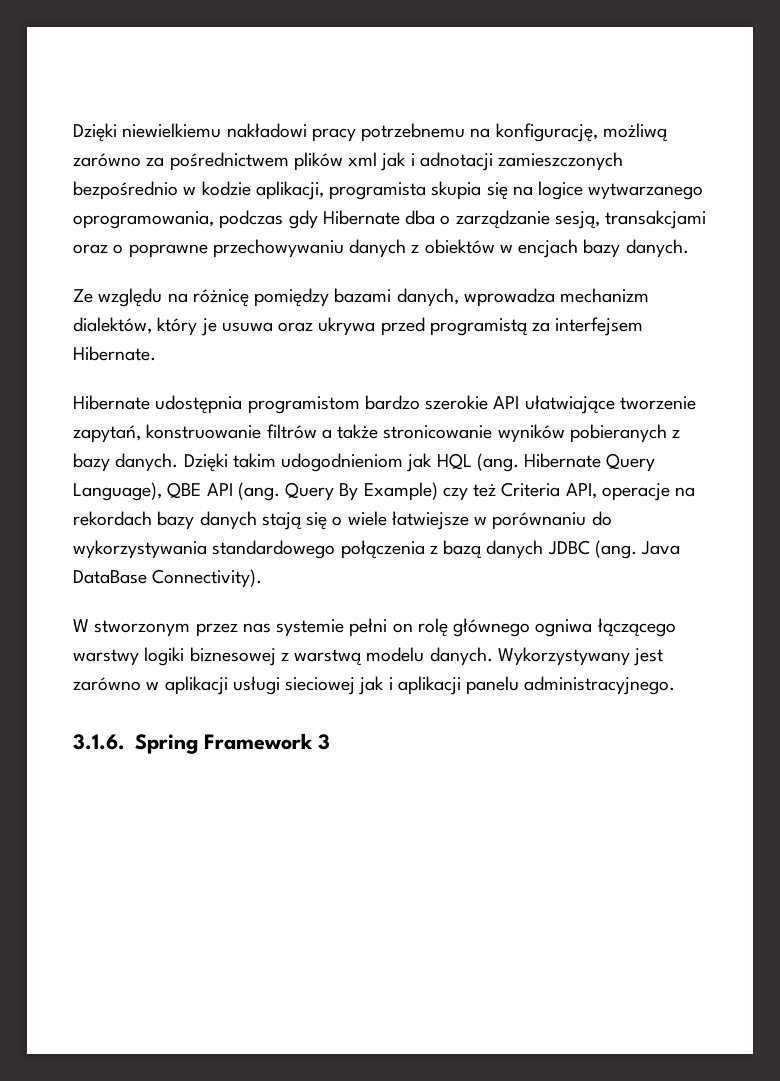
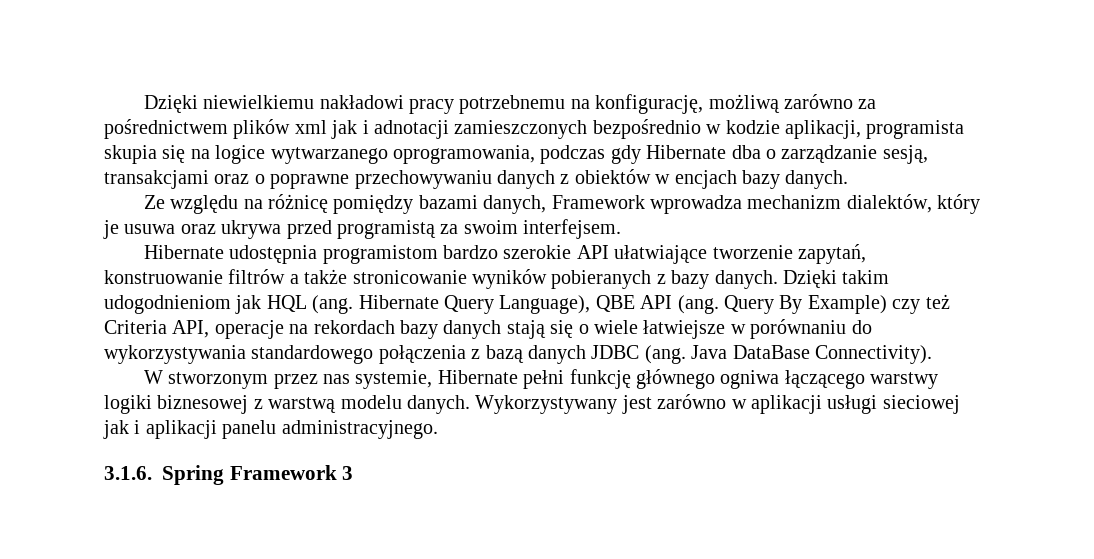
- Ze względu na różnicę pomiędzy bazami danych, wprowadza mechanizm dialektów, który je usuwa oraz ukrywa przed programistą za interfejsem Hibernate.
+ Ze względu na różnicę pomiędzy bazami danych, Framework wprowadza mechanizm dialektów, który je usuwa oraz ukrywa przed programistą za swoim interfejsem.
- W stworzonym przez nas systemie pełni on rolę głównego ogniwa łączącego warstwy logiki biznesowej z warstwą modelu danych.
+ W stworzonym przez nas systemie, Hibernate pełni funkcję głównego ogniwa łączącego warstwy logiki biznesowej z warstwą modelu danych.

